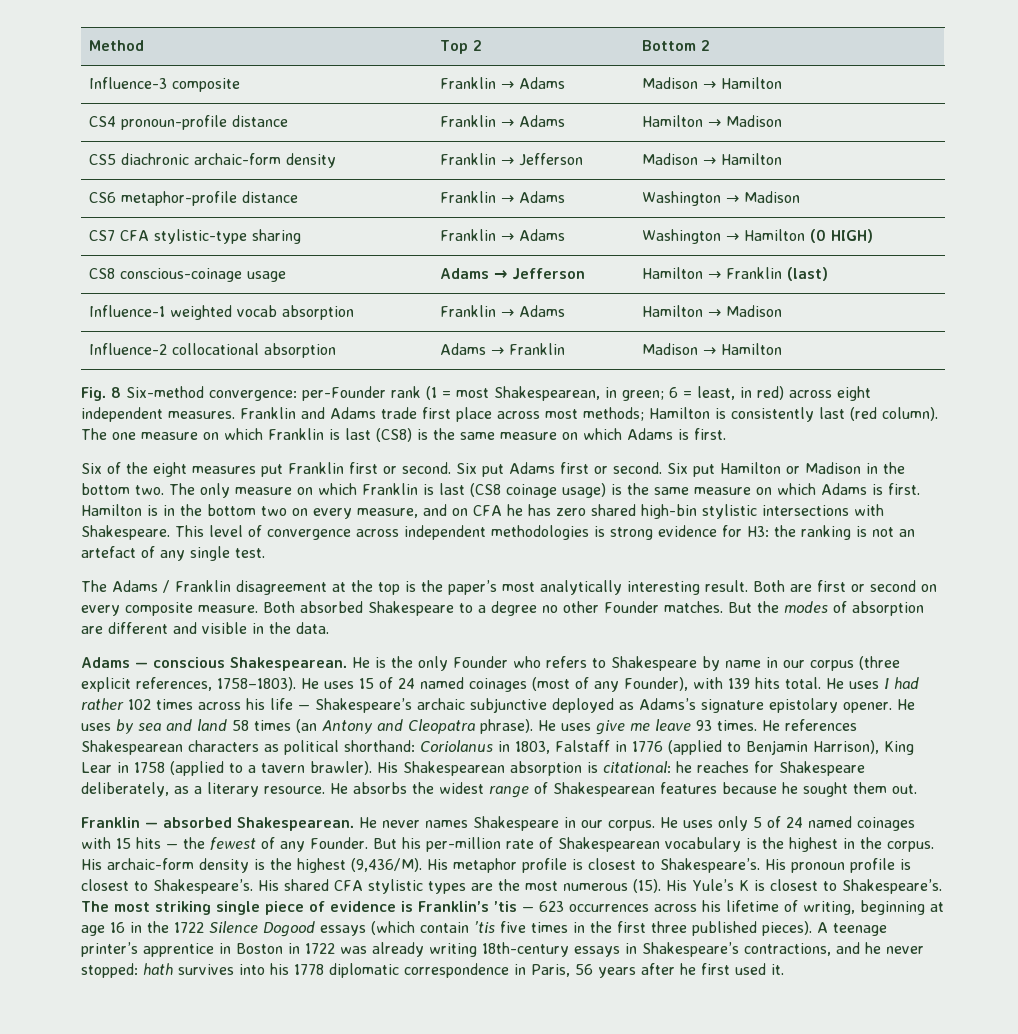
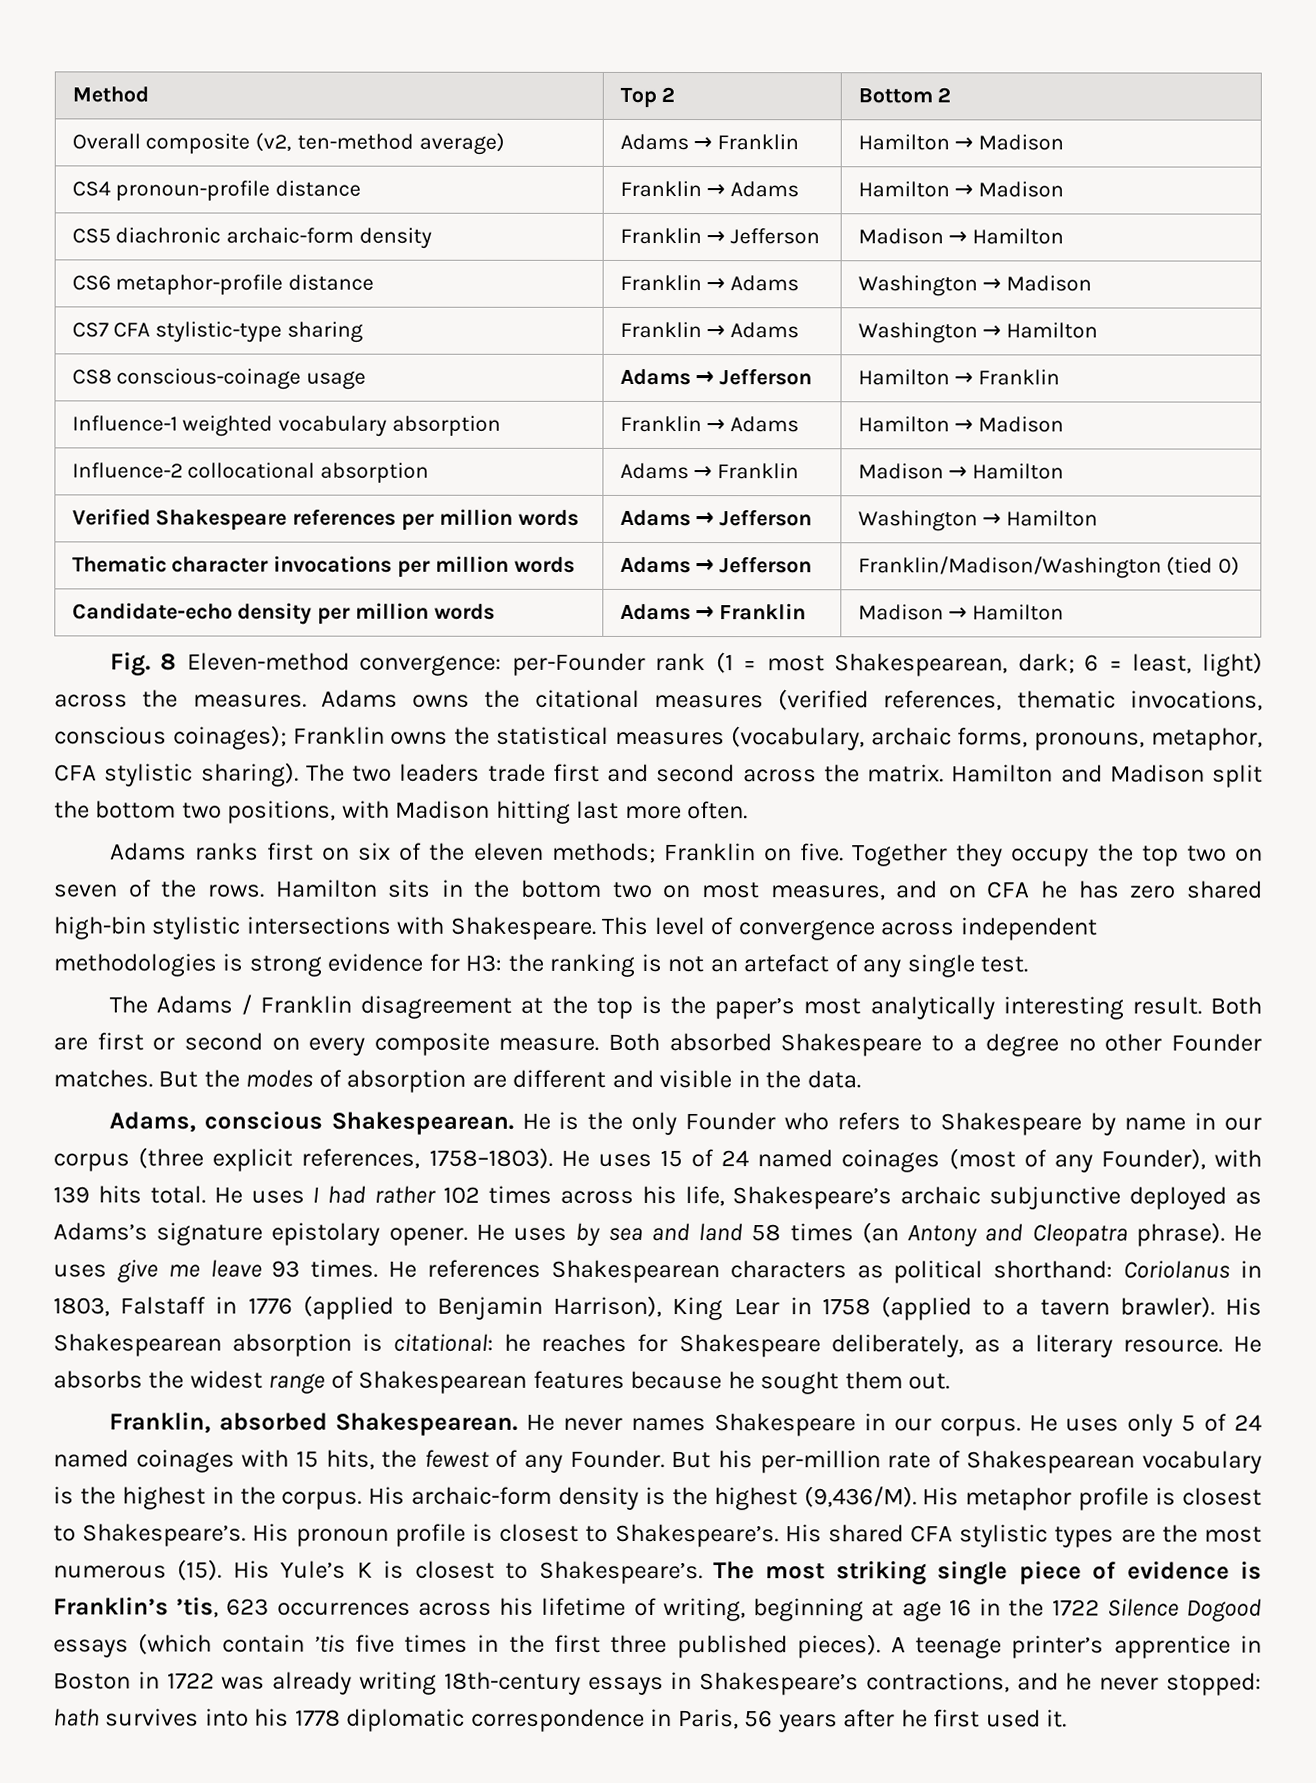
- Influence-3 composite | Franklin → Adams | Madison → Hamilton
+ Overall composite (v2, ten-method average) | Adams → Franklin | Hamilton → Madison
- CS7 CFA stylistic-type sharing | Franklin → Adams | Washington → Hamilton (0 HIGH)
+ CS7 CFA stylistic-type sharing | Franklin → Adams | Washington → Hamilton
- CS8 conscious-coinage usage | Adams → Jefferson | Hamilton → Franklin (last)
+ CS8 conscious-coinage usage | Adams → Jefferson | Hamilton → Franklin
- Influence-1 weighted vocab absorption | Franklin → Adams | Hamilton → Madison
+ Influence-1 weighted vocabulary absorption | Franklin → Adams | Hamilton → Madison
+ Verified Shakespeare references per million words | Adams → Jefferson | Washington → Hamilton
+ Thematic character invocations per million words | Adams → Jefferson | Franklin/Madison/Washington (tied 0)
+ Candidate-echo density per million words | Adams → Franklin | Madison → Hamilton
- Fig. 8 Six-method convergence: per-Founder rank (1 = most Shakespearean, in green; 6 = least, in red) across eight independent measures. Franklin and Adams trade first place across most methods; Hamilton is consistently last (red column). The one measure on which Franklin is last (CS8) is the same measure on which Adams is first.
- Six of the eight measures put Franklin first or second. Six put Adams first or second. Six put Hamilton or Madison in the bottom two. The only measure on which Franklin is last (CS8 coinage usage) is the same measure on which Adams is first. Hamilton is in the bottom two on every measure, and on CFA he has zero shared high-bin stylistic intersections with Shakespeare.
+ Fig. 8 Eleven-method convergence: per-Founder rank (1 = most Shakespearean, dark; 6 = least, light) across the measures. Adams owns the citational measures (verified references, thematic invocations, conscious coinages); Franklin owns the statistical measures (vocabulary, archaic forms, pronouns, metaphor, CFA stylistic sharing). The two leaders trade first and second across the matrix. Hamilton and Madison split the bottom two positions, with Madison hitting last more often.
+ Adams ranks first on six of the eleven methods; Franklin on five. Together they occupy the top two on seven of the rows. Hamilton sits in the bottom two on most measures, and on CFA he has zero shared high-bin stylistic intersections with Shakespeare.
- Adams — conscious Shakespearean.
+ Adams, conscious Shakespearean.
- He uses I had rather 102 times across his life — Shakespeare’s archaic subjunctive deployed as Adams’s signature epistolary opener.
+ He uses I had rather 102 times across his life, Shakespeare’s archaic subjunctive deployed as Adams’s signature epistolary opener.
- Franklin — absorbed Shakespearean.
+ Franklin, absorbed Shakespearean.
- He uses only 5 of 24 named coinages with 15 hits — the fewest of any Founder.
+ He uses only 5 of 24 named coinages with 15 hits, the fewest of any Founder.
- The most striking single piece of evidence is Franklin’s ’tis — 623 occurrences across his lifetime of writing, beginning at age 16 in the 1722 Silence Dogood essays (which contain ’tis five times in the first three published pieces).
+ The most striking single piece of evidence is Franklin’s ’tis, 623 occurrences across his lifetime of writing, beginning at age 16 in the 1722 Silence Dogood essays (which contain ’tis five times in the first three published pieces).

